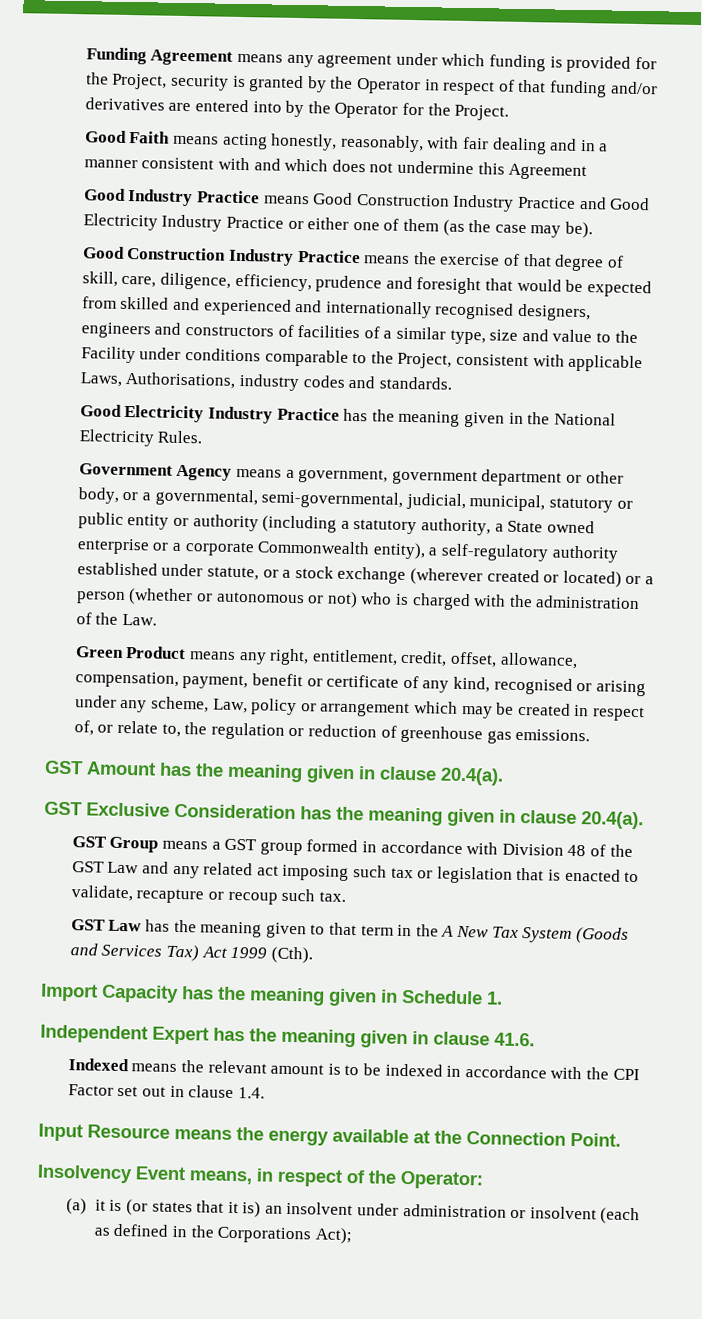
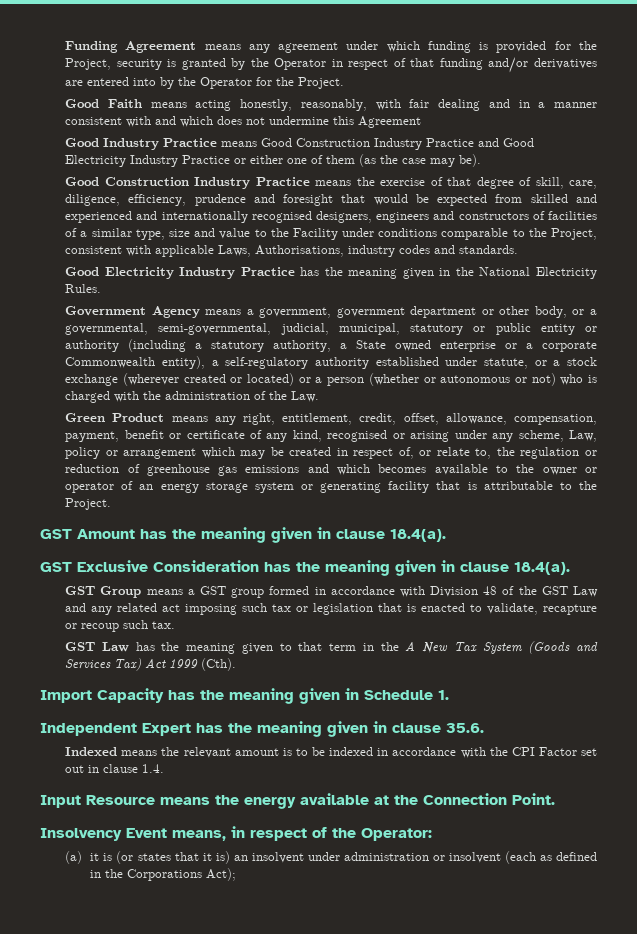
- Green Product means any right, entitlement, credit, offset, allowance, compensation, payment, benefit or certificate of any kind, recognised or arising under any scheme, Law, policy or arrangement which may be created in respect of, or relate to, the regulation or reduction of greenhouse gas emissions.
+ Green Product means any right, entitlement, credit, offset, allowance, compensation, payment, benefit or certificate of any kind, recognised or arising under any scheme, Law, policy or arrangement which may be created in respect of, or relate to, the regulation or reduction of greenhouse gas emissions and which becomes available to the owner or operator of an energy storage system or generating facility that is attributable to the Project.
- GST Amount has the meaning given in clause 20.4(a).
+ GST Amount has the meaning given in clause 18.4(a).
- GST Exclusive Consideration has the meaning given in clause 20.4(a).
+ GST Exclusive Consideration has the meaning given in clause 18.4(a).
- Independent Expert has the meaning given in clause 41.6.
+ Independent Expert has the meaning given in clause 35.6.

